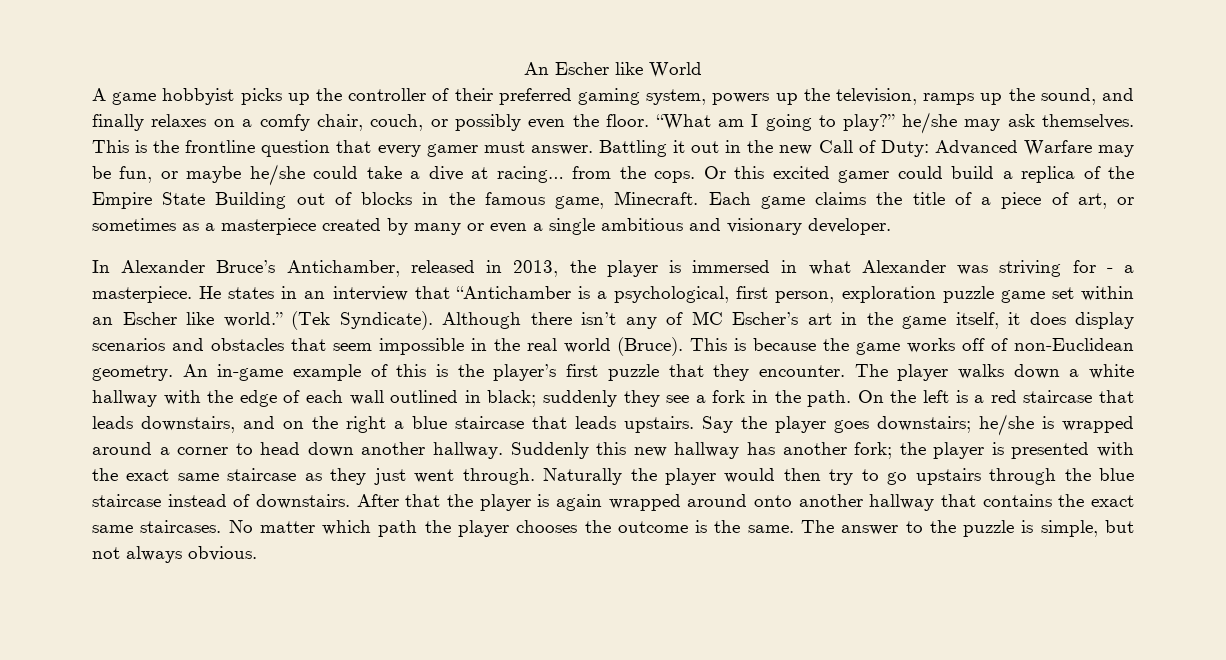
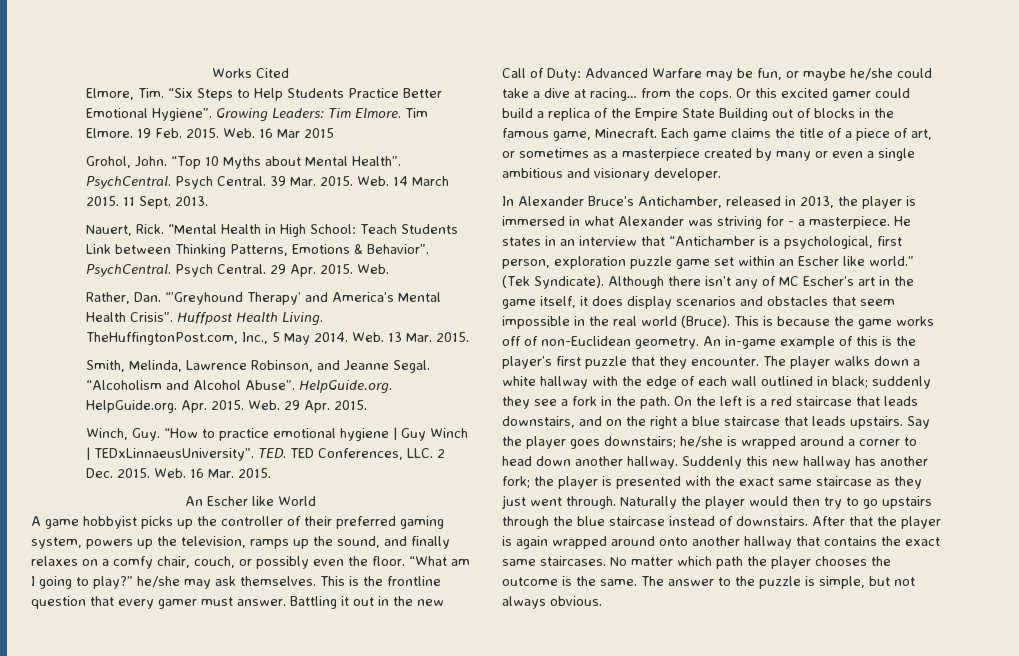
+ Works Cited
+ Elmore, Tim. “Six Steps to Help Students Practice Better Emotional Hygiene”. Growing Leaders: Tim Elmore. Tim Elmore. 19 Feb. 2015. Web. 16 Mar 2015
+ Grohol, John. “Top 10 Myths about Mental Health”. PsychCentral. Psych Central. 39 Mar. 2015. Web. 14 March 2015. 11 Sept. 2013.
+ Nauert, Rick. “Mental Health in High School: Teach Students Link between Thinking Patterns, Emotions & Behavior”. PsychCentral. Psych Central. 29 Apr. 2015. Web.
+ Rather, Dan. “’Greyhound Therapy’ and America’s Mental Health Crisis”. Huffpost Health Living. TheHuffingtonPost.com, Inc., 5 May 2014. Web. 13 Mar. 2015.
+ Smith, Melinda, Lawrence Robinson, and Jeanne Segal. “Alcoholism and Alcohol Abuse”. HelpGuide.org. HelpGuide.org. Apr. 2015. Web. 29 Apr. 2015.
+ Winch, Guy. “How to practice emotional hygiene | Guy Winch | TEDxLinnaeusUniversity”. TED. TED Conferences, LLC. 2 Dec. 2015. Web. 16 Mar. 2015.

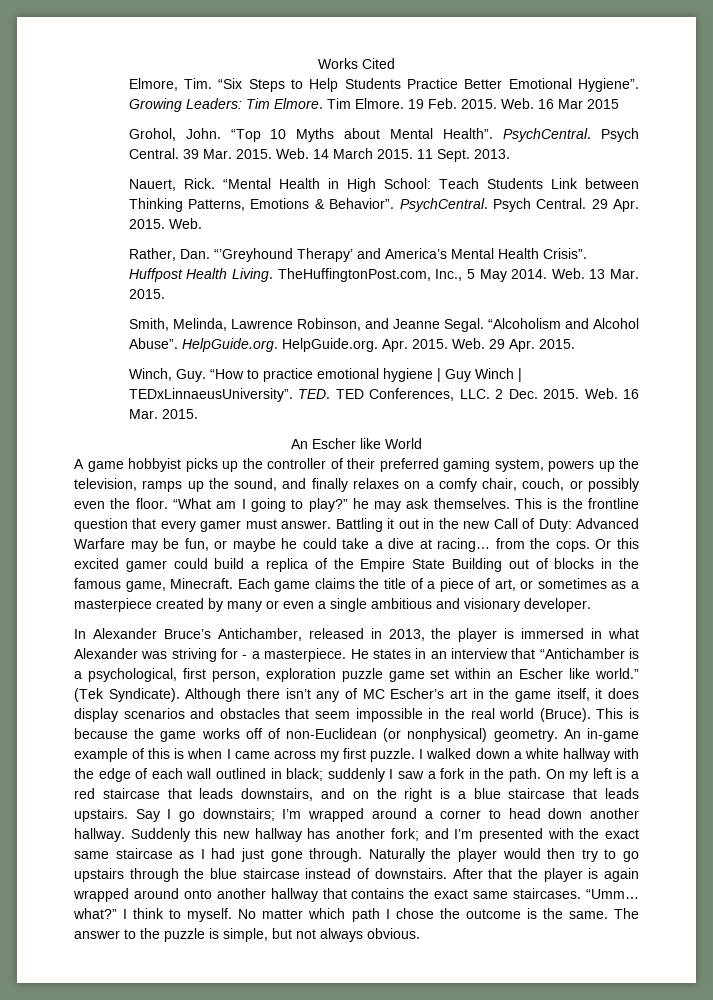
- “What am I going to play?” he/she may ask themselves.
+ “What am I going to play?” he may ask themselves.
- Battling it out in the new Call of Duty: Advanced Warfare may be fun, or maybe he/she could take a dive at racing… from the cops.
+ Battling it out in the new Call of Duty: Advanced Warfare may be fun, or maybe he could take a dive at racing… from the cops.
- This is because the game works off of non-Euclidean geometry.
+ This is because the game works off of non-Euclidean (or nonphysical) geometry.
- An in-game example of this is the player’s first puzzle that they encounter. The player walks down a white hallway with the edge of each wall outlined in black; suddenly they see a fork in the path.
+ An in-game example of this is when I came across my first puzzle. I walked down a white hallway with the edge of each wall outlined in black; suddenly I saw a fork in the path.
- On the left is a red staircase that leads downstairs, and on the right a blue staircase that leads upstairs.
+ On my left is a red staircase that leads downstairs, and on the right is a blue staircase that leads upstairs.
- Say the player goes downstairs; he/she is wrapped around a corner to head down another hallway.
+ Say I go downstairs; I’m wrapped around a corner to head down another hallway.
- Suddenly this new hallway has another fork; the player is presented with the exact same staircase as they just went through.
+ Suddenly this new hallway has another fork; and I’m presented with the exact same staircase as I had just gone through.
+ “Umm… what?” I think to myself.
- No matter which path the player chooses the outcome is the same.
+ No matter which path I chose the outcome is the same.

